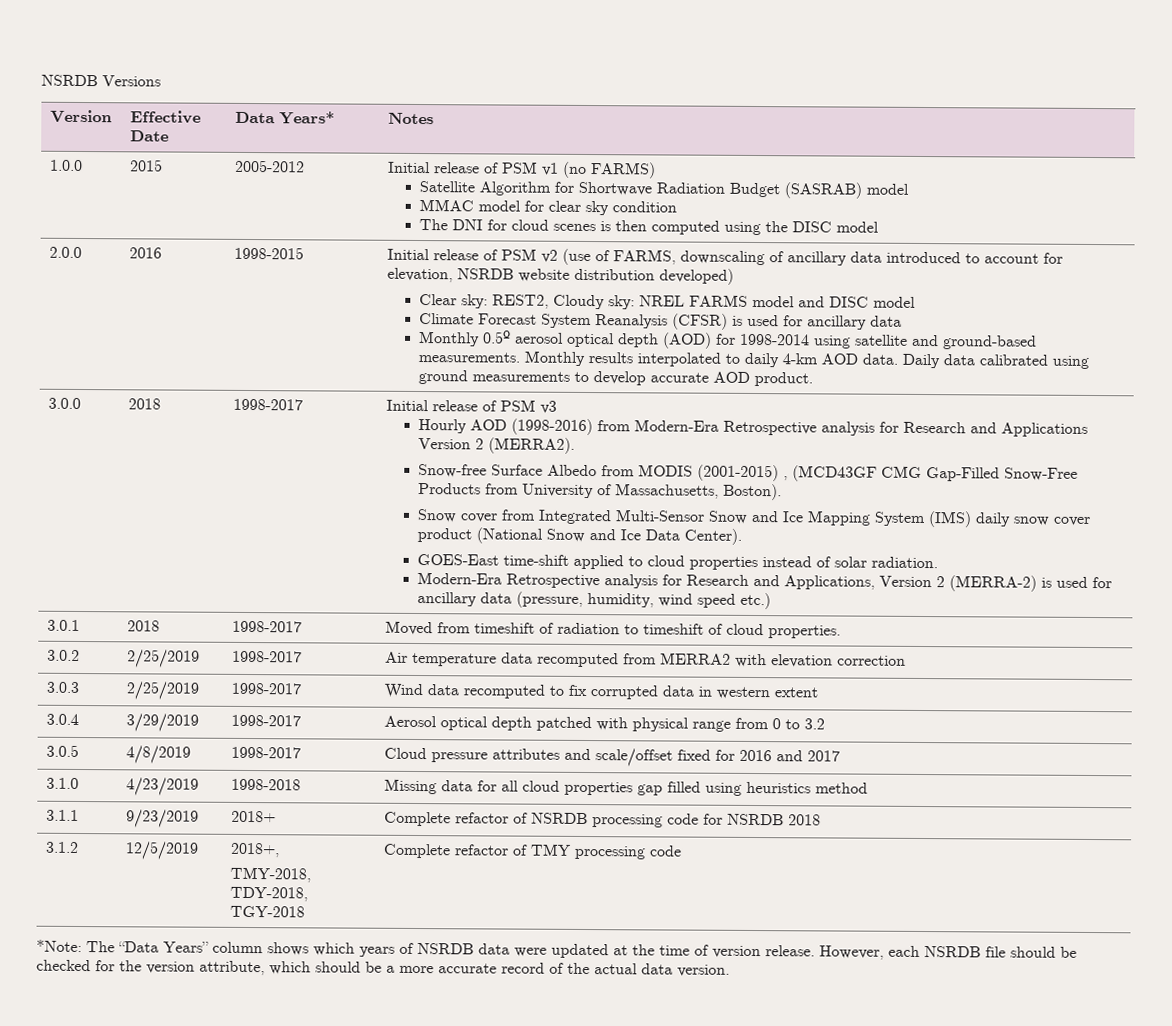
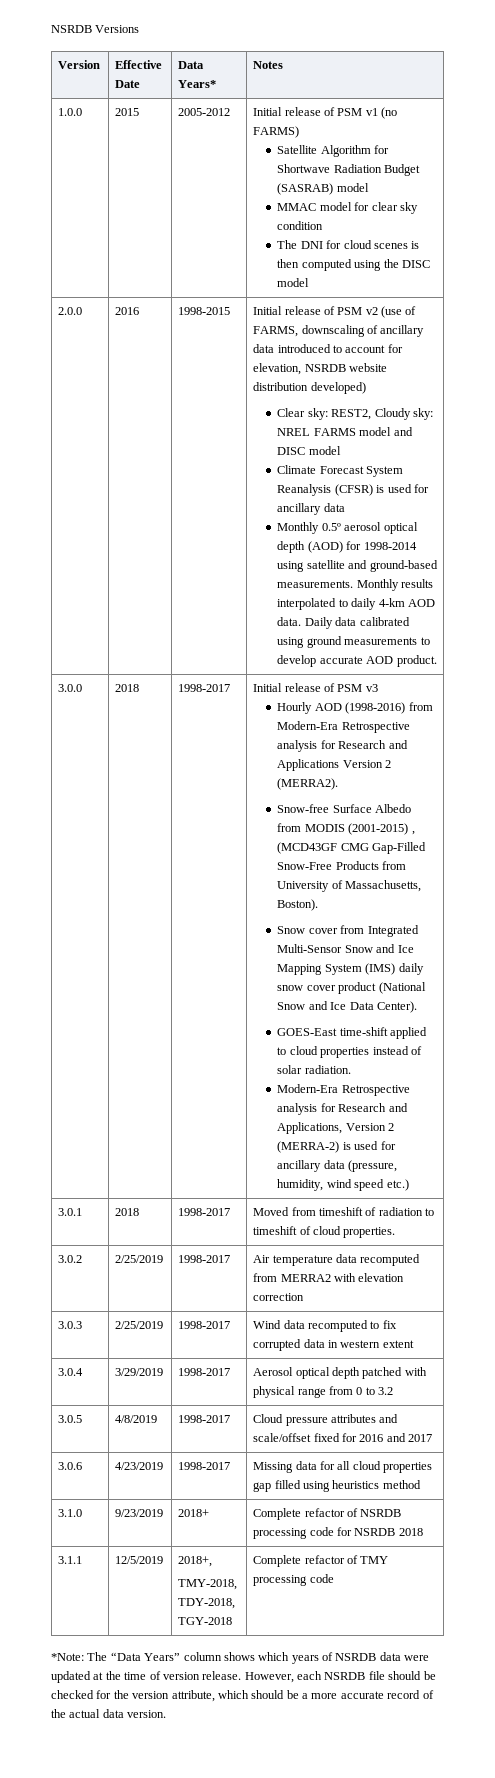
- 3.1.0 | 4/23/2019 | 1998-2018 | Missing data for all cloud properties gap filled using heuristics method
+ 3.0.6 | 4/23/2019 | 1998-2017 | Missing data for all cloud properties gap filled using heuristics method
- 3.1.1 | 9/23/2019 | 2018+ | Complete refactor of NSRDB processing code for NSRDB 2018
+ 3.1.0 | 9/23/2019 | 2018+ | Complete refactor of NSRDB processing code for NSRDB 2018
- 3.1.2 | 12/5/2019 | 2018+,
+ 3.1.1 | 12/5/2019 | 2018+,

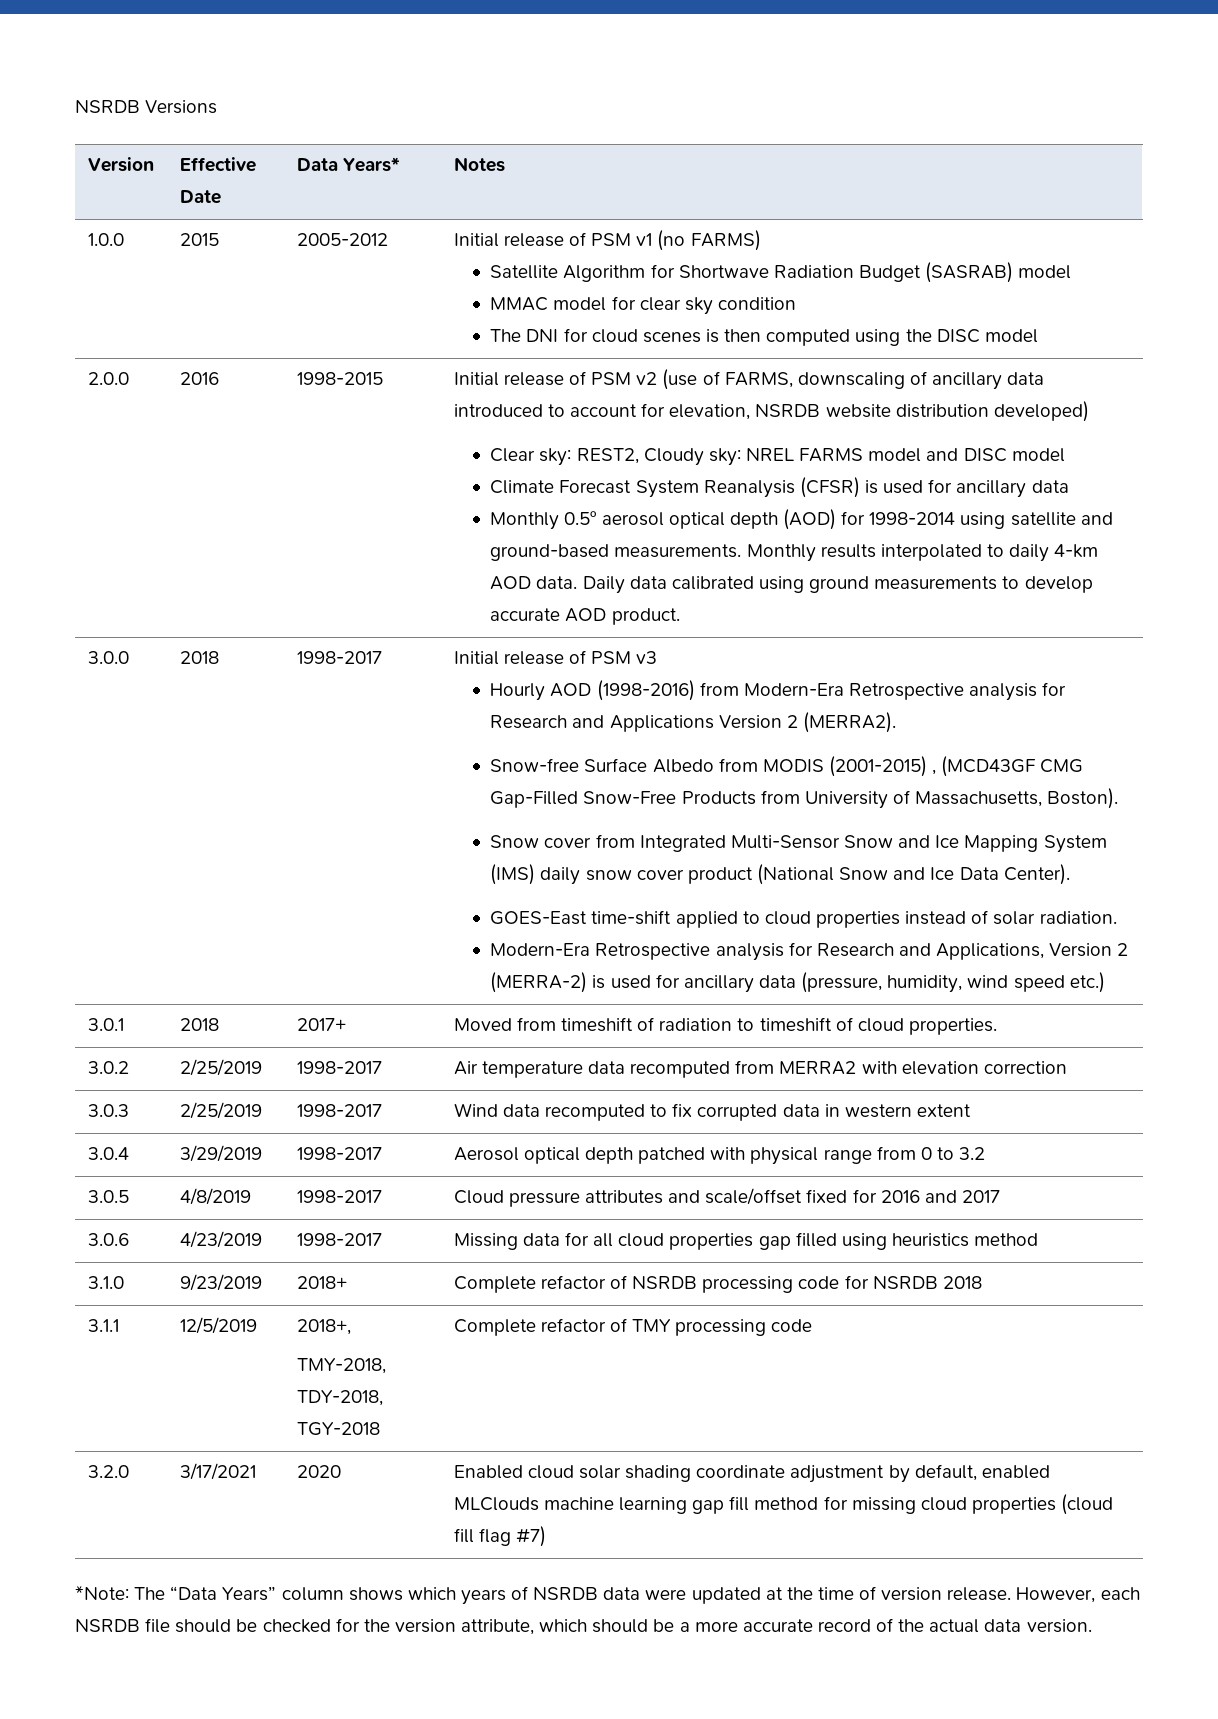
- 3.0.1 | 2018 | 1998-2017 | Moved from timeshift of radiation to timeshift of cloud properties.
+ 3.0.1 | 2018 | 2017+ | Moved from timeshift of radiation to timeshift of cloud properties.
+ 3.2.0 | 3/17/2021 | 2020 | Enabled cloud solar shading coordinate adjustment by default, enabled MLClouds machine learning gap fill method for missing cloud properties (cloud fill flag #7)

